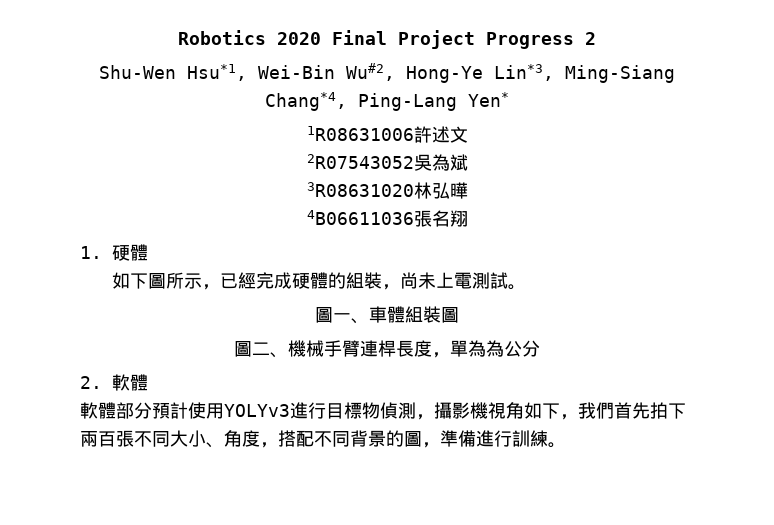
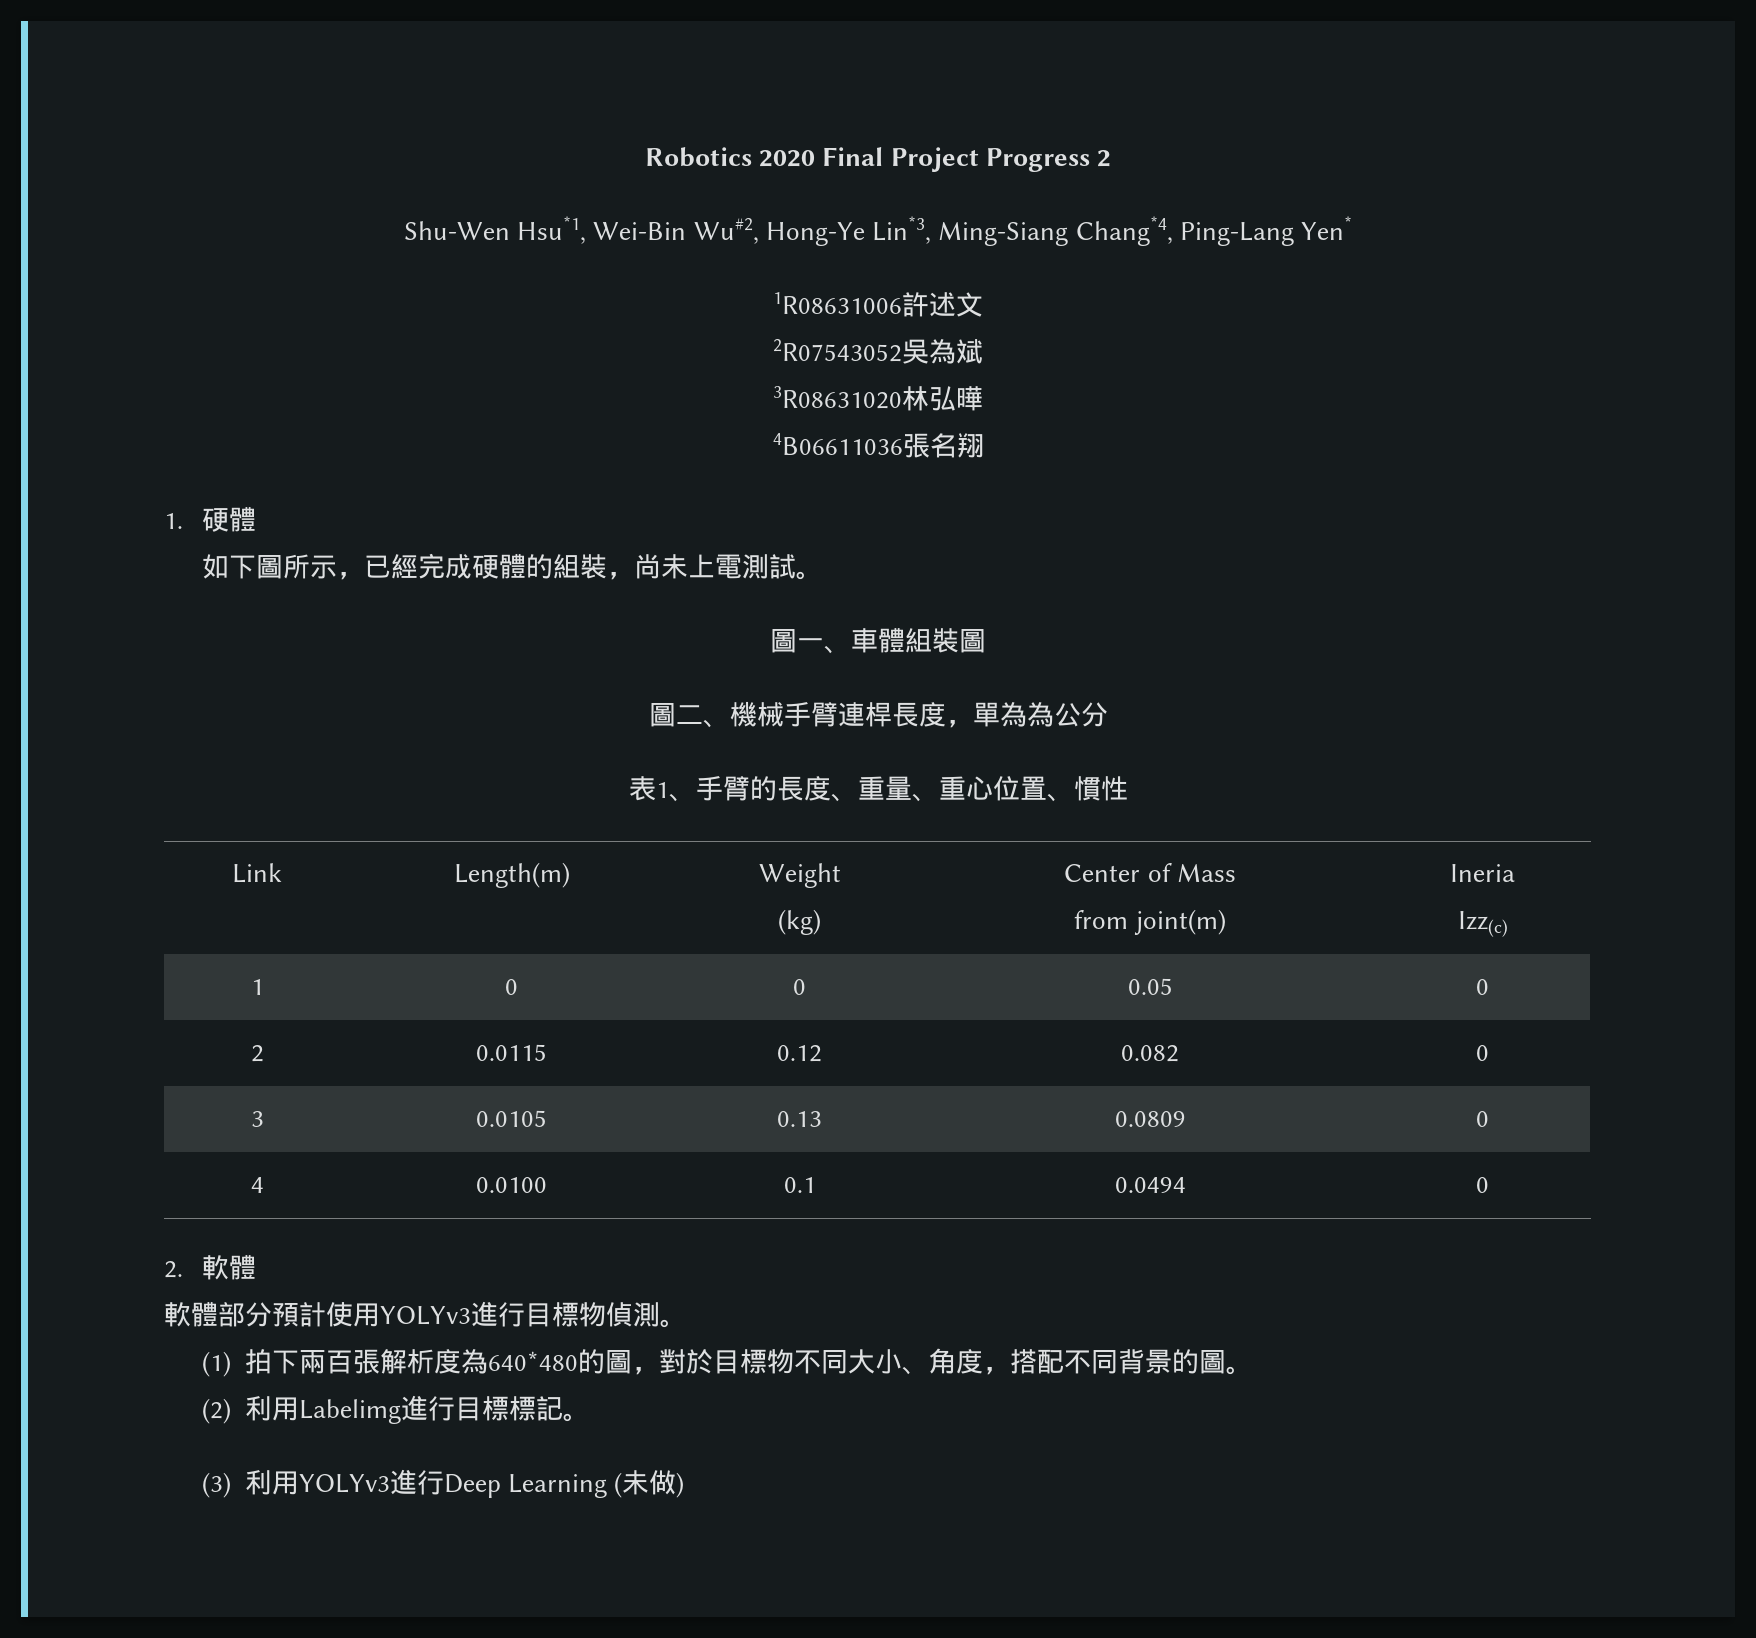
+ 表1、手臂的長度、重量、重心位置、慣性
+ Link | Length(m) | Weight
+ (kg) | Center of Mass
+ from joint(m) | Ineria
+ Izz(c)
+ 1 | 0 | 0 | 0.05 | 0
+ 2 | 0.0115 | 0.12 | 0.082 | 0
+ 3 | 0.0105 | 0.13 | 0.0809 | 0
+ 4 | 0.0100 | 0.1 | 0.0494 | 0
- 軟體部分預計使用YOLYv3進行目標物偵測，攝影機視角如下，我們首先拍下兩百張不同大小、角度，搭配不同背景的圖，準備進行訓練。
+ 軟體部分預計使用YOLYv3進行目標物偵測。
+ (1)拍下兩百張解析度為640*480的圖，對於目標物不同大小、角度，搭配不同背景的圖。
+ (2)利用Labelimg進行目標標記。
+ (3)利用YOLYv3進行Deep Learning (未做)

